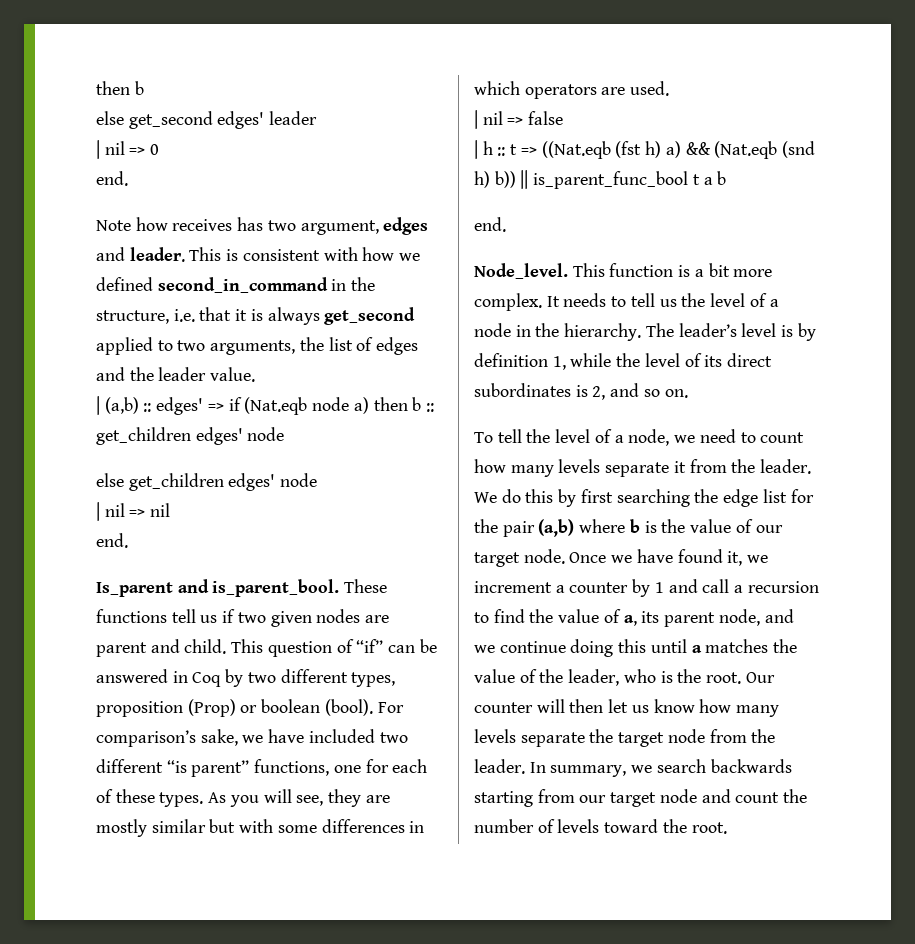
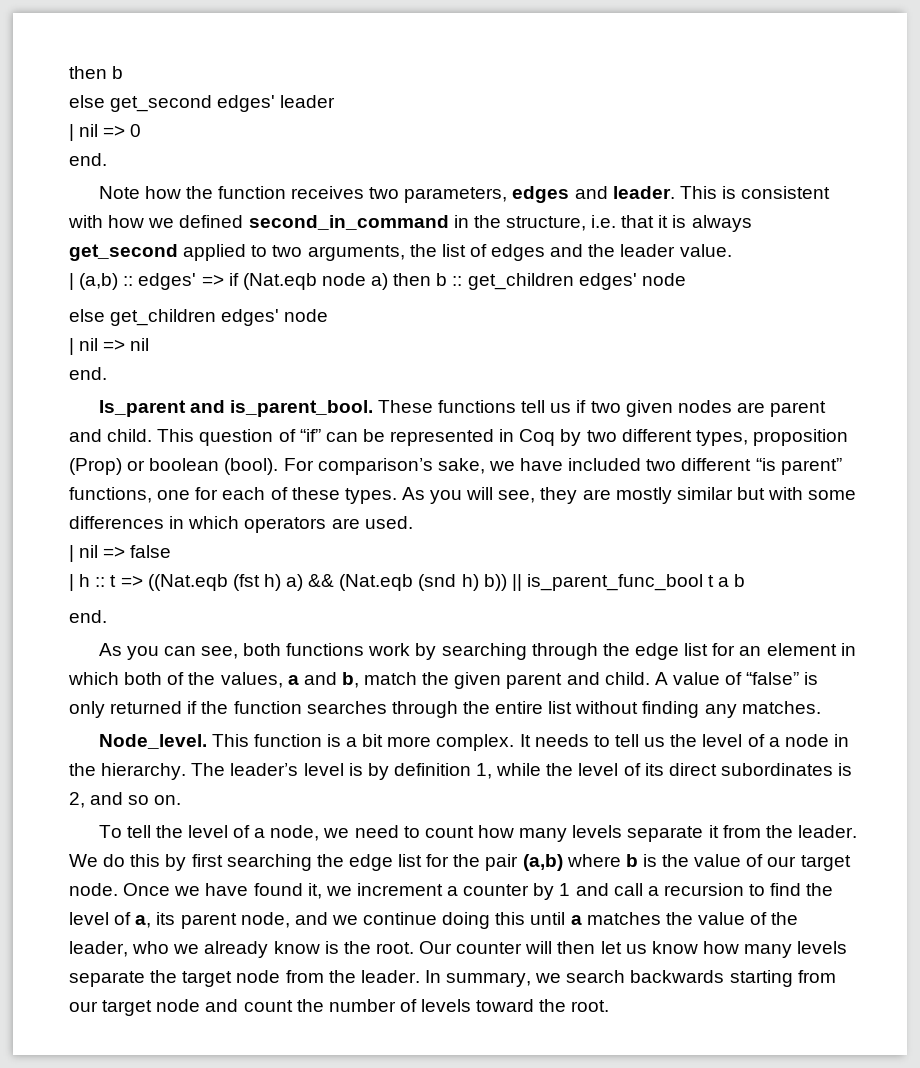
- Note how receives has two argument, edges and leader.
+ Note how the function receives two parameters, edges and leader.
- This question of “if” can be answered in Coq by two different types, proposition (Prop) or boolean (bool).
+ This question of “if” can be represented in Coq by two different types, proposition (Prop) or boolean (bool).
+ As you can see, both functions work by searching through the edge list for an element in which both of the values, a and b, match the given parent and child. A value of “false” is only returned if the function searches through the entire list without finding any matches.
- Once we have found it, we increment a counter by 1 and call a recursion to find the value of a, its parent node, and we continue doing this until a matches the value of the leader, who is the root.
+ Once we have found it, we increment a counter by 1 and call a recursion to find the level of a, its parent node, and we continue doing this until a matches the value of the leader, who we already know is the root.

